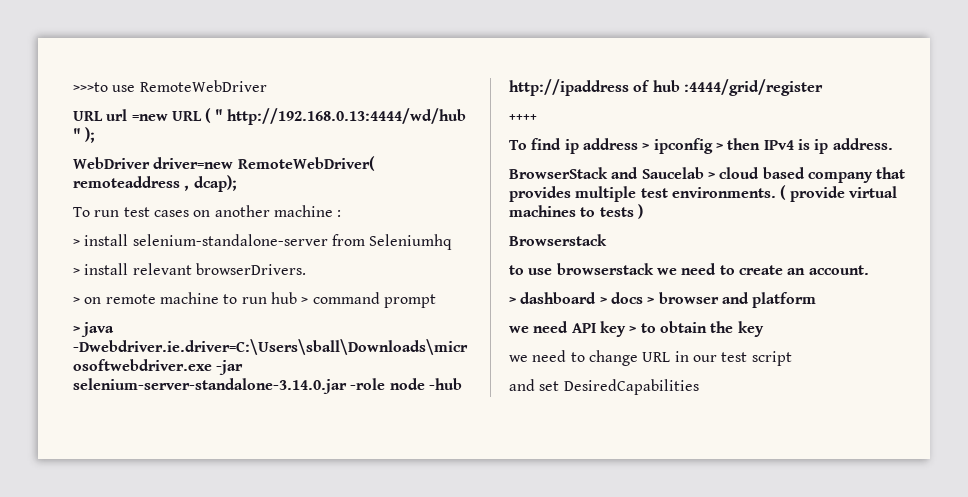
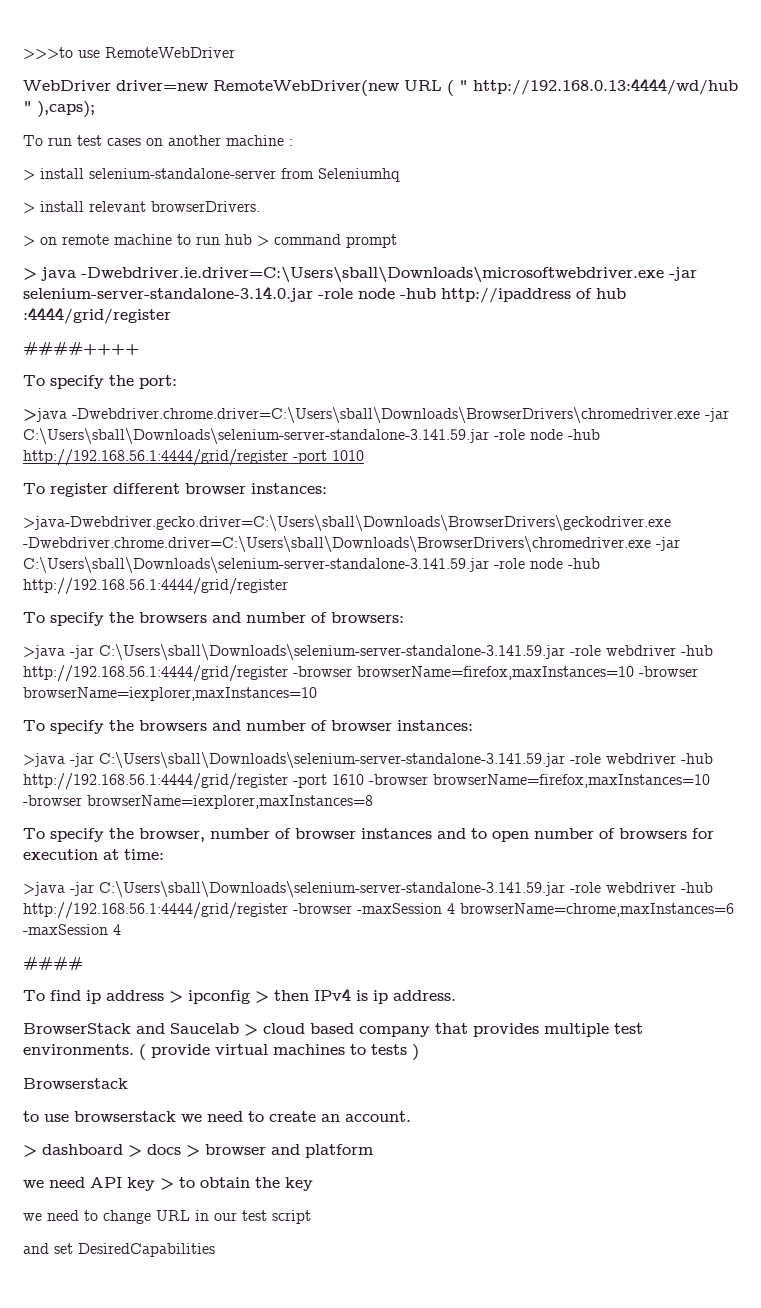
- URL url =new URL ( " http://192.168.0.13:4444/wd/hub " );
- WebDriver driver=new RemoteWebDriver( remoteaddress , dcap);
+ WebDriver driver=new RemoteWebDriver(new URL ( " http://192.168.0.13:4444/wd/hub " ),caps);
- ++++
+ ####++++
+ To specify the port:
+ >java -Dwebdriver.chrome.driver=C:\Users\sball\Downloads\BrowserDrivers\chromedriver.exe -jar C:\Users\sball\Downloads\selenium-server-standalone-3.141.59.jar -role node -hub http://192.168.56.1:4444/grid/register -port 1010
+ To register different browser instances:
+ >java-Dwebdriver.gecko.driver=C:\Users\sball\Downloads\BrowserDrivers\geckodriver.exe -Dwebdriver.chrome.driver=C:\Users\sball\Downloads\BrowserDrivers\chromedriver.exe -jar C:\Users\sball\Downloads\selenium-server-standalone-3.141.59.jar -role node -hub http://192.168.56.1:4444/grid/register
+ To specify the browsers and number of browsers:
+ >java -jar C:\Users\sball\Downloads\selenium-server-standalone-3.141.59.jar -role webdriver -hub http://192.168.56.1:4444/grid/register -browser browserName=firefox,maxInstances=10 -browser browserName=iexplorer,maxInstances=10
+ To specify the browsers and number of browser instances:
+ >java -jar C:\Users\sball\Downloads\selenium-server-standalone-3.141.59.jar -role webdriver -hub http://192.168.56.1:4444/grid/register -port 1610 -browser browserName=firefox,maxInstances=10 -browser browserName=iexplorer,maxInstances=8
+ To specify the browser, number of browser instances and to open number of browsers for execution at time:
+ >java -jar C:\Users\sball\Downloads\selenium-server-standalone-3.141.59.jar -role webdriver -hub http://192.168.56.1:4444/grid/register -browser -maxSession 4 browserName=chrome,maxInstances=6 -maxSession 4
+ ####

